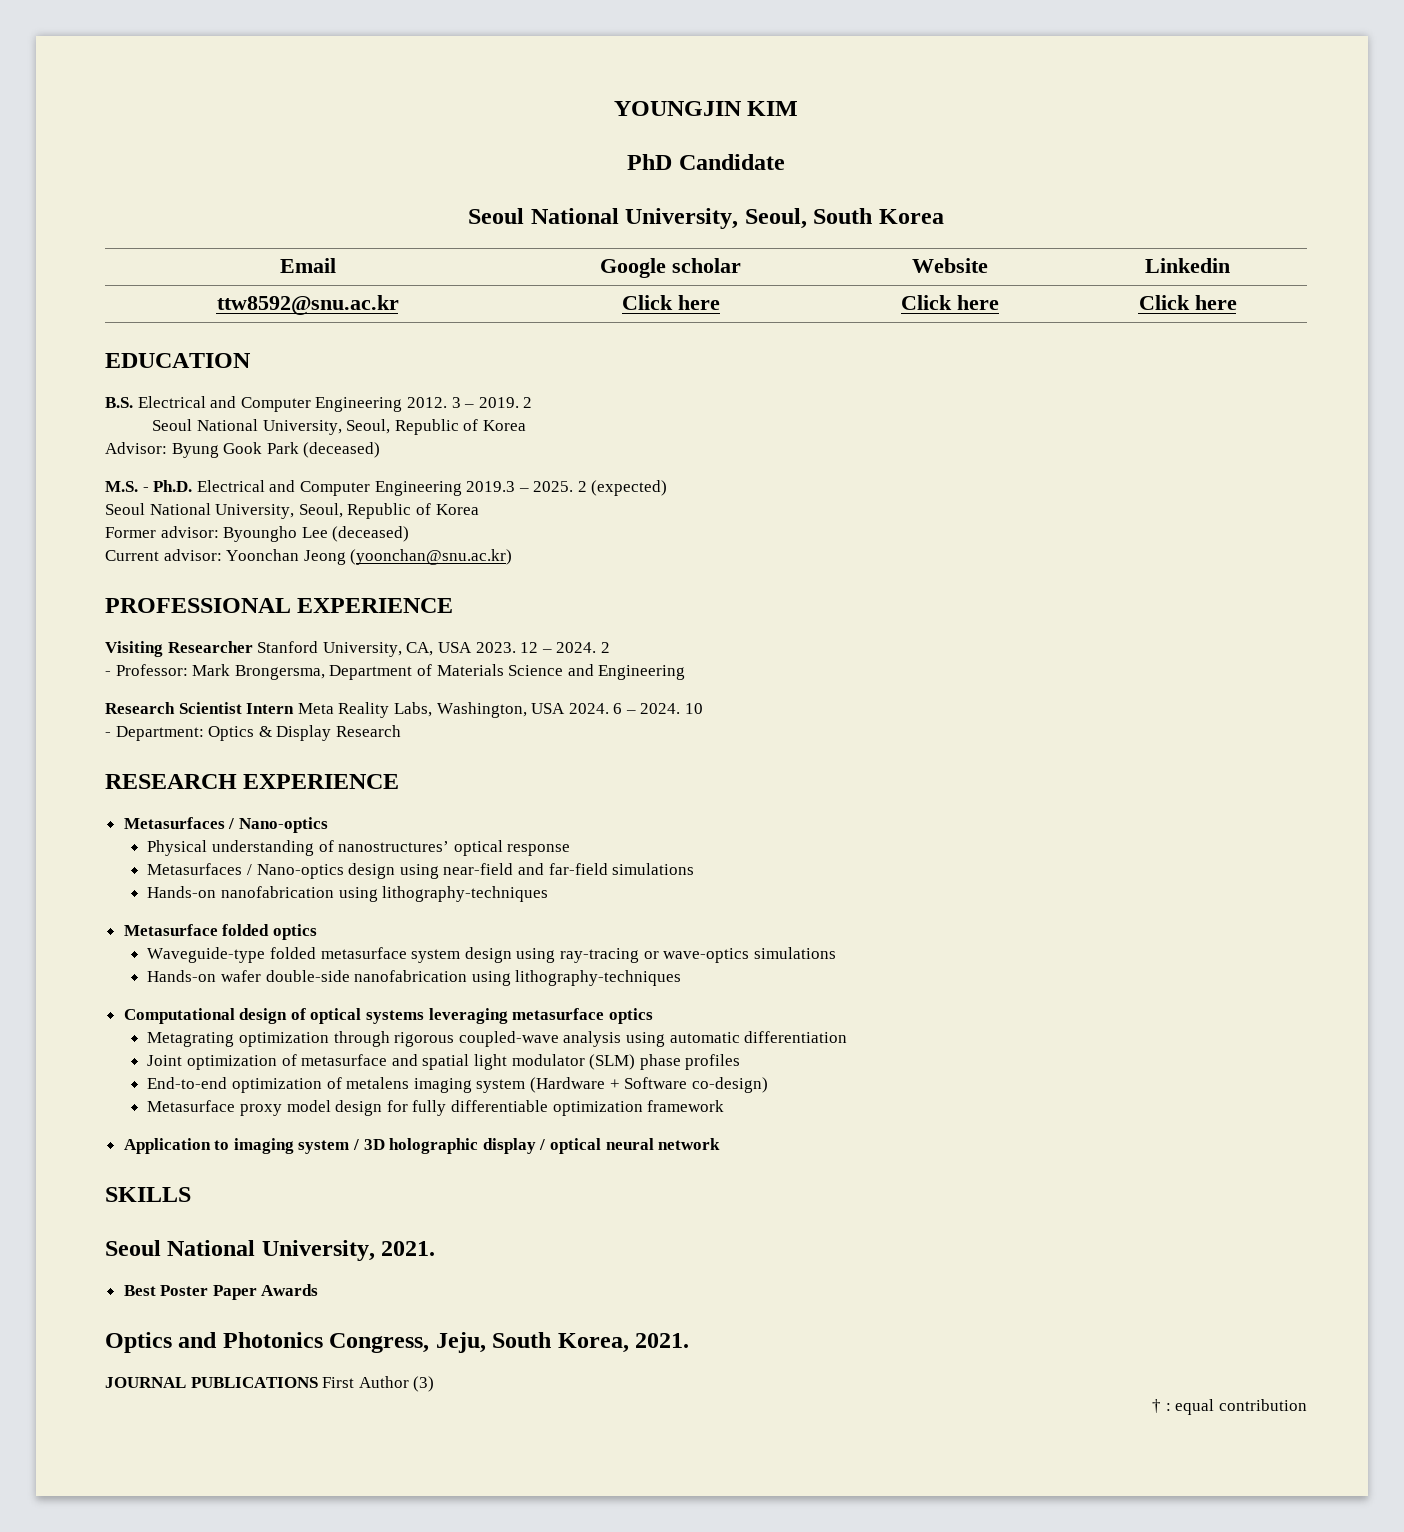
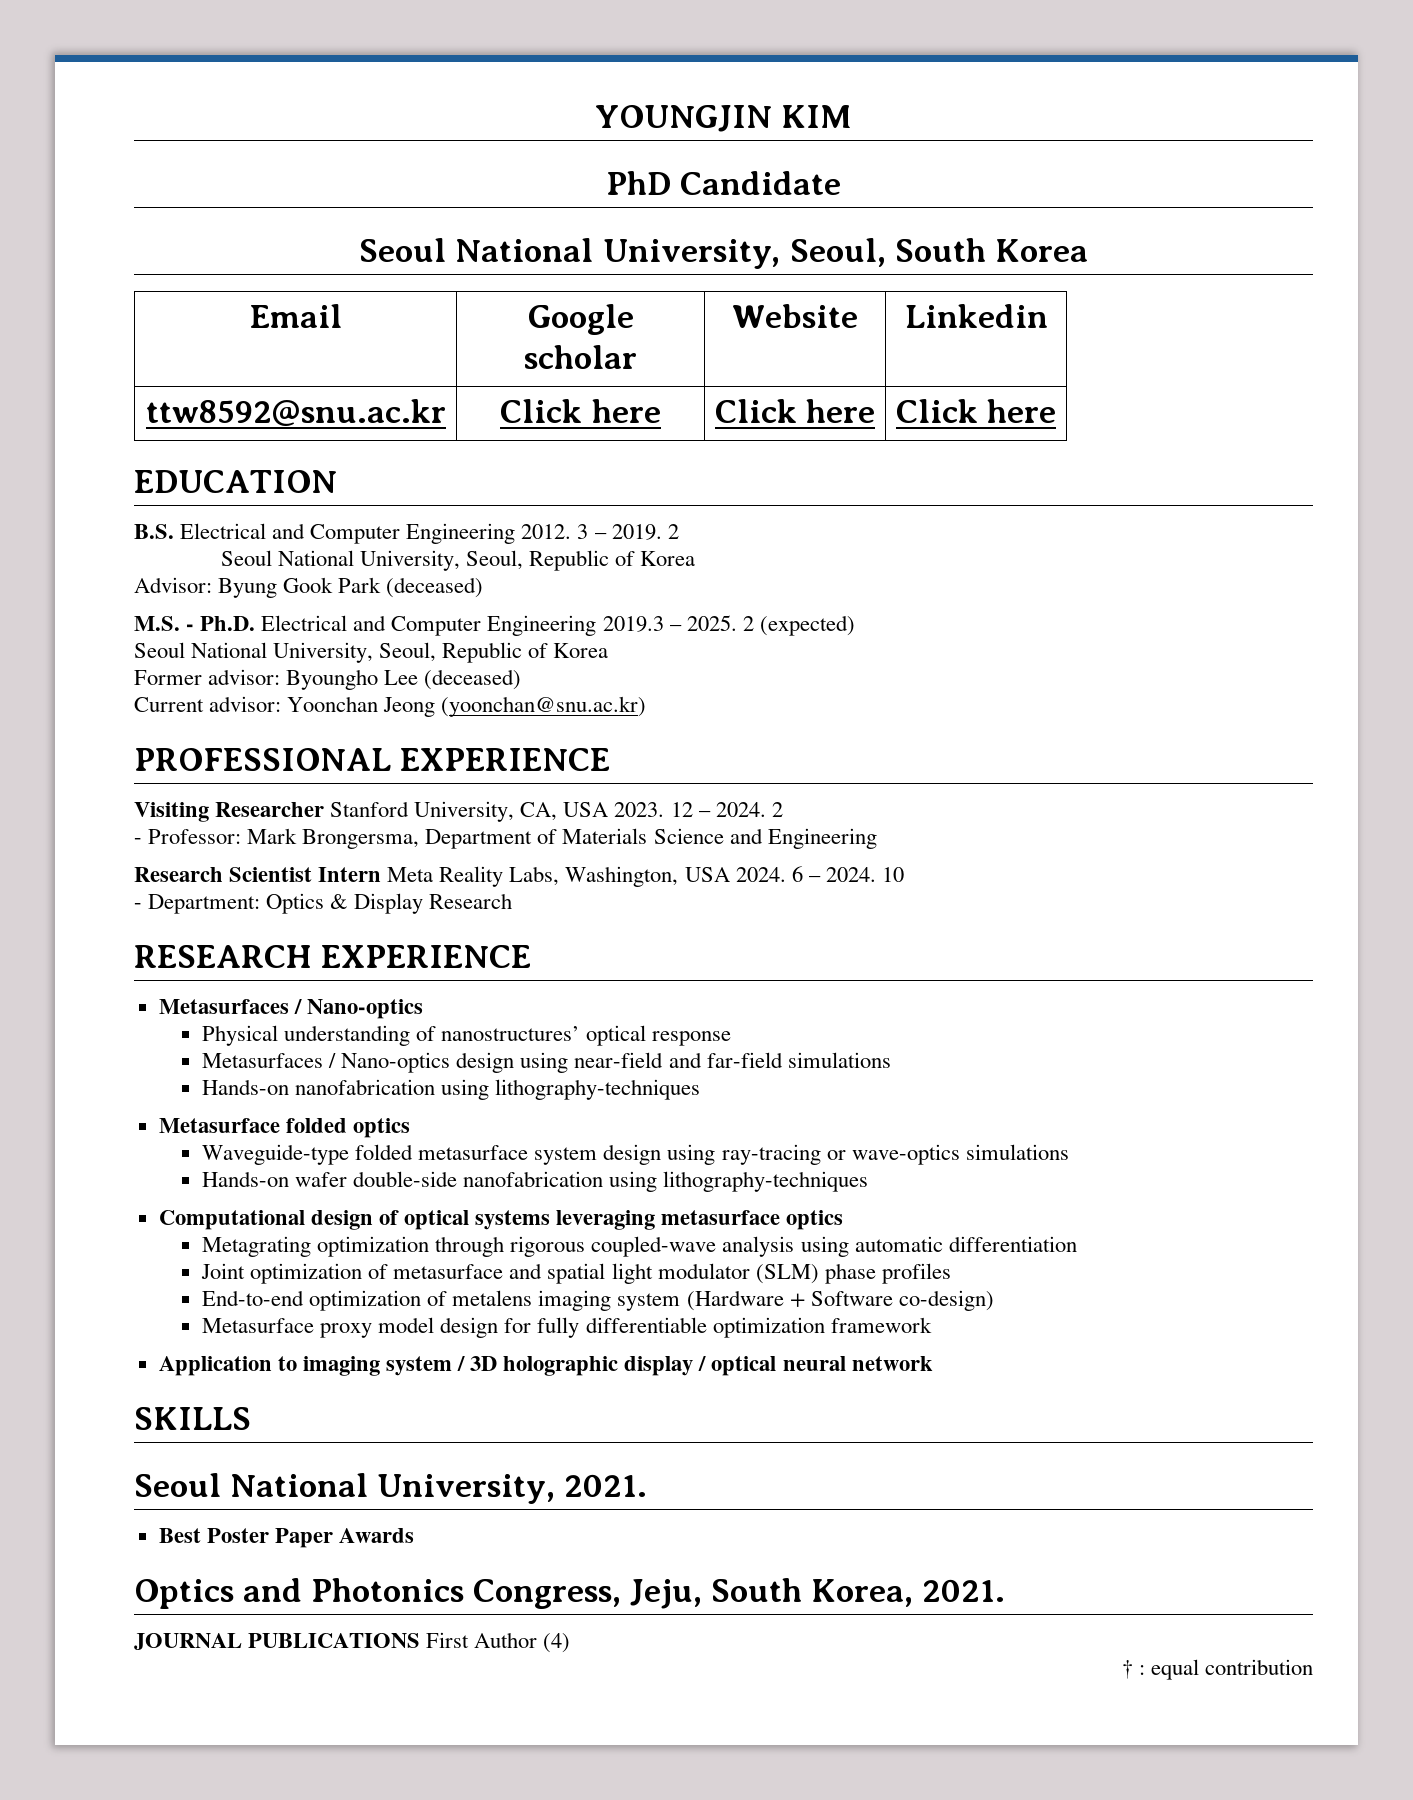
- JOURNAL PUBLICATIONS First Author (3)
+ JOURNAL PUBLICATIONS First Author (4)

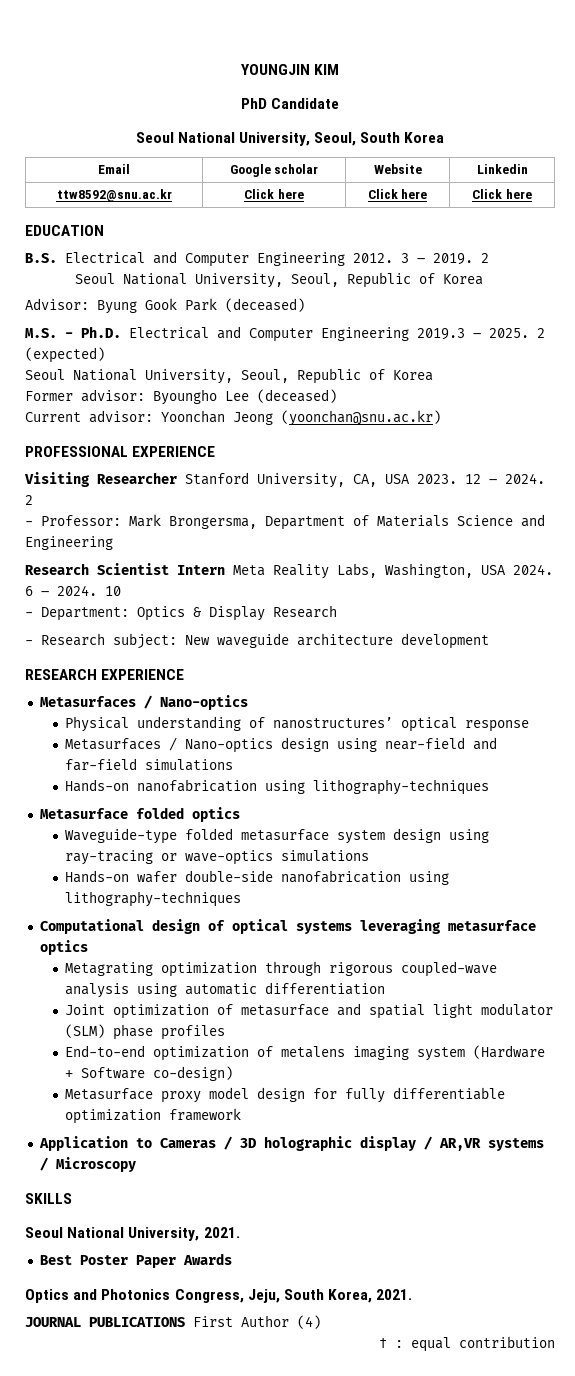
+ - Research subject: New waveguide architecture development
- Application to imaging system / 3D holographic display / optical neural network
+ Application to Cameras / 3D holographic display / AR,VR systems / Microscopy

